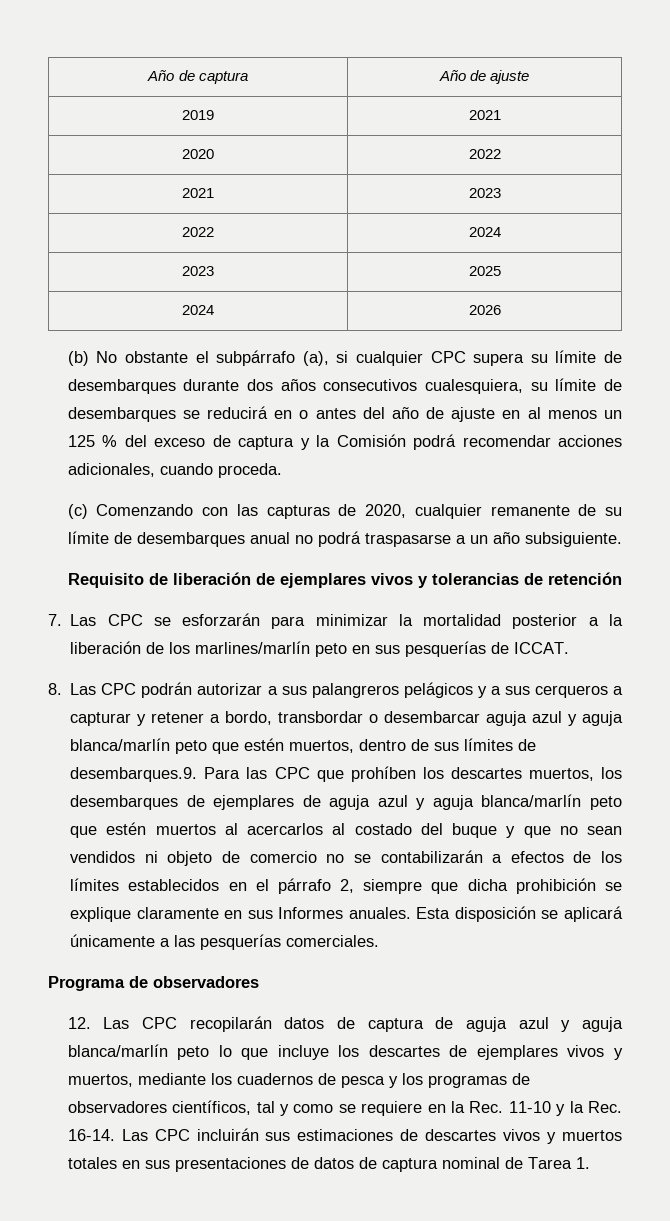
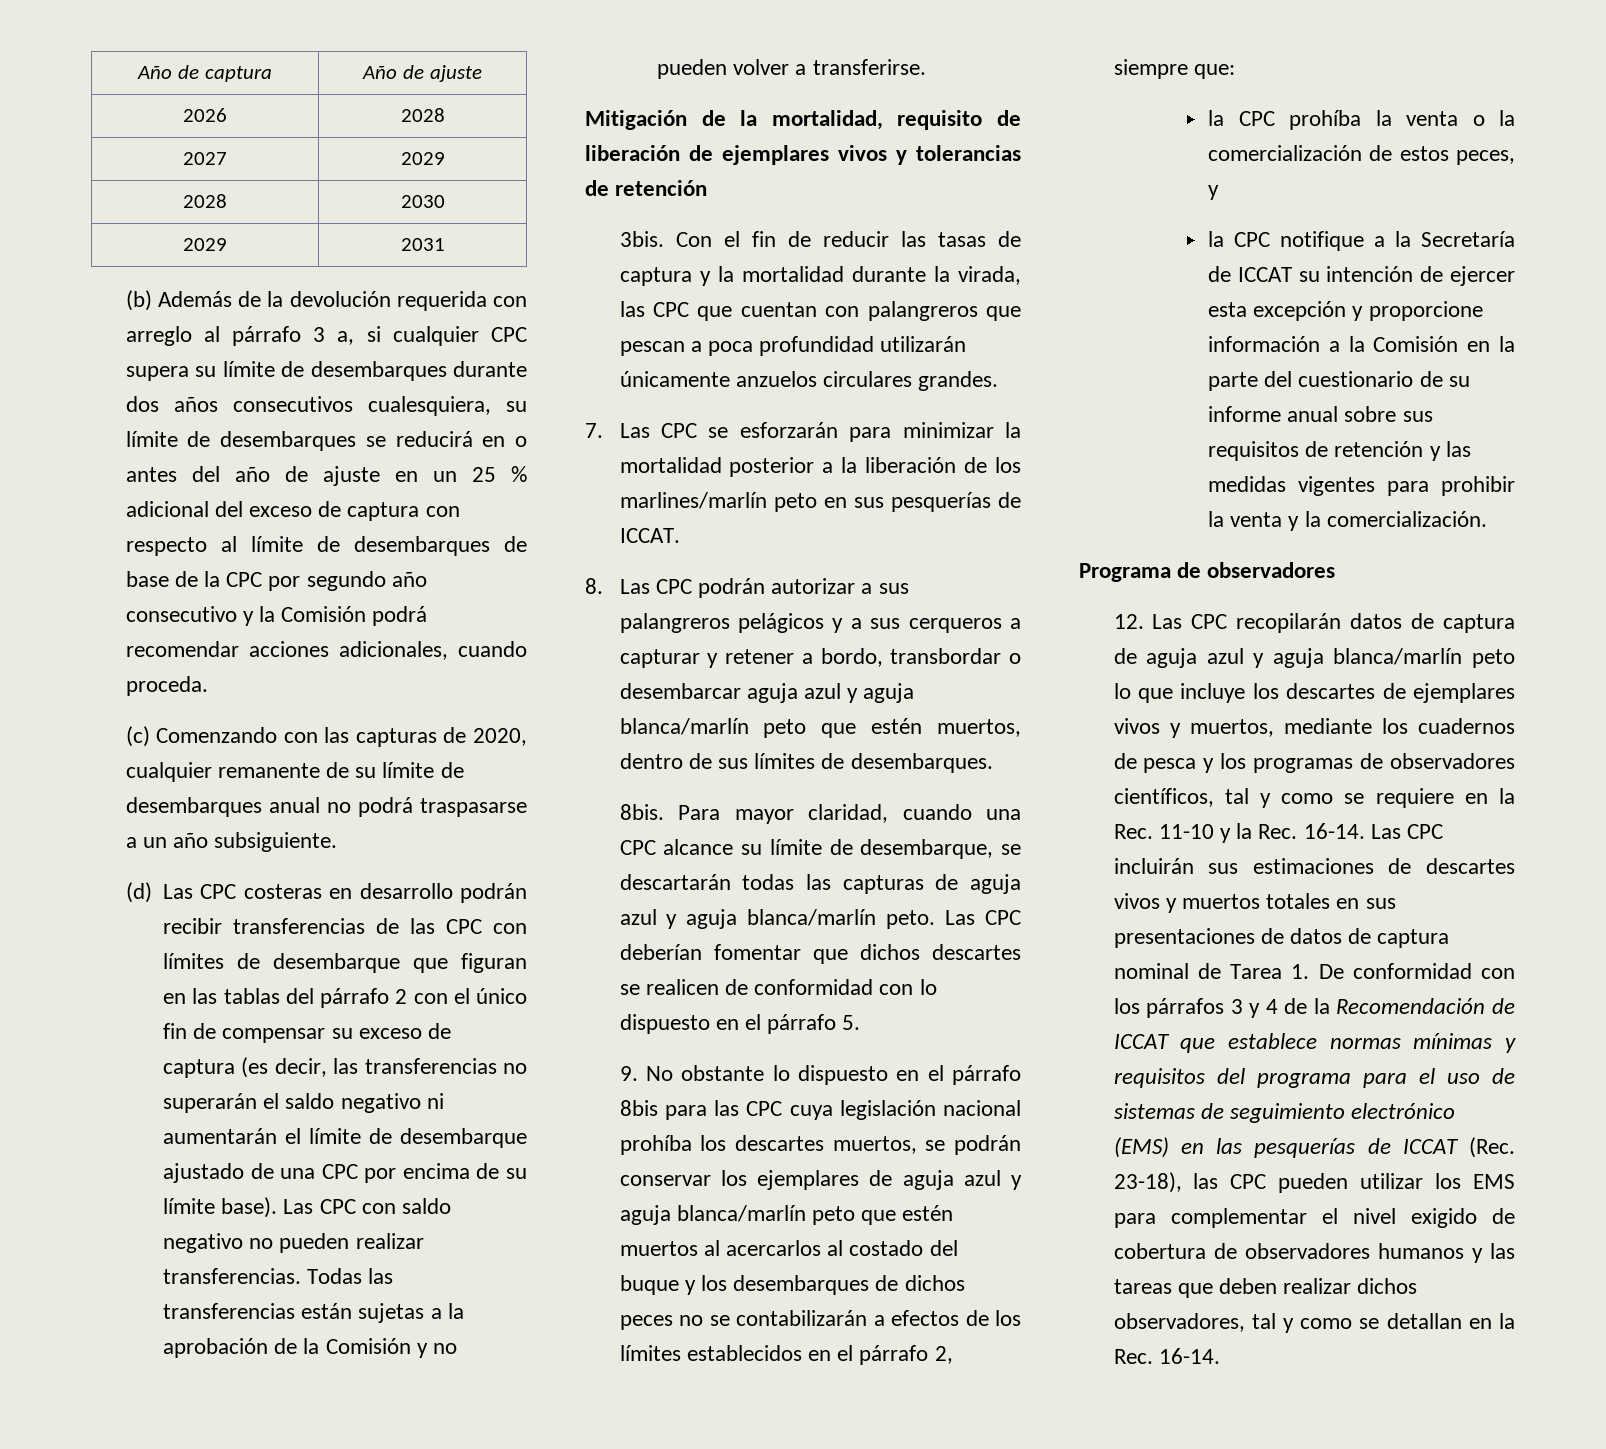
- 2019 | 2021
- 2020 | 2022
- 2021 | 2023
- 2022 | 2024
- 2023 | 2025
- 2024 | 2026
- (b) No obstante el subpárrafo (a), si cualquier CPC supera su límite de desembarques durante dos años consecutivos cualesquiera, su límite de desembarques se reducirá en o antes del año de ajuste en al menos un 125 % del exceso de captura y la Comisión podrá recomendar acciones adicionales, cuando proceda.
+ 2026 | 2028
+ 2027 | 2029
+ 2028 | 2030
+ 2029 | 2031
+ (b) Además de la devolución requerida con arreglo al párrafo 3 a, si cualquier CPC supera su límite de desembarques durante dos años consecutivos cualesquiera, su límite de desembarques se reducirá en o antes del año de ajuste en un 25 % adicional del exceso de captura con respecto al límite de desembarques de base de la CPC por segundo año consecutivo y la Comisión podrá recomendar acciones adicionales, cuando proceda.
- Requisito de liberación de ejemplares vivos y tolerancias de retención
+ (d) Las CPC costeras en desarrollo podrán recibir transferencias de las CPC con límites de desembarque que figuran en las tablas del párrafo 2 con el único fin de compensar su exceso de captura (es decir, las transferencias no superarán el saldo negativo ni aumentarán el límite de desembarque ajustado de una CPC por encima de su límite base). Las CPC con saldo negativo no pueden realizar transferencias. Todas las transferencias están sujetas a la aprobación de la Comisión y no pueden volver a transferirse.
+ Mitigación de la mortalidad, requisito de liberación de ejemplares vivos y tolerancias de retención
+ 3bis. Con el fin de reducir las tasas de captura y la mortalidad durante la virada, las CPC que cuentan con palangreros que pescan a poca profundidad utilizarán únicamente anzuelos circulares grandes.
- 8. Las CPC podrán autorizar a sus palangreros pelágicos y a sus cerqueros a capturar y retener a bordo, transbordar o desembarcar aguja azul y aguja blanca/marlín peto que estén muertos, dentro de sus límites de desembarques.9. Para las CPC que prohíben los descartes muertos, los desembarques de ejemplares de aguja azul y aguja blanca/marlín peto que estén muertos al acercarlos al costado del buque y que no sean vendidos ni objeto de comercio no se contabilizarán a efectos de los límites establecidos en el párrafo 2, siempre que dicha prohibición se explique claramente en sus Informes anuales. Esta disposición se aplicará únicamente a las pesquerías comerciales.
+ 8. Las CPC podrán autorizar a sus palangreros pelágicos y a sus cerqueros a capturar y retener a bordo, transbordar o desembarcar aguja azul y aguja blanca/marlín peto que estén muertos, dentro de sus límites de desembarques.
+ 8bis. Para mayor claridad, cuando una CPC alcance su límite de desembarque, se descartarán todas las capturas de aguja azul y aguja blanca/marlín peto. Las CPC deberían fomentar que dichos descartes se realicen de conformidad con lo dispuesto en el párrafo 5.
+ 9. No obstante lo dispuesto en el párrafo 8bis para las CPC cuya legislación nacional prohíba los descartes muertos, se podrán conservar los ejemplares de aguja azul y aguja blanca/marlín peto que estén muertos al acercarlos al costado del buque y los desembarques de dichos peces no se contabilizarán a efectos de los límites establecidos en el párrafo 2, siempre que:
+ la CPC prohíba la venta o la comercialización de estos peces, y
+ la CPC notifique a la Secretaría de ICCAT su intención de ejercer esta excepción y proporcione información a la Comisión en la parte del cuestionario de su informe anual sobre sus requisitos de retención y las medidas vigentes para prohibir la venta y la comercialización.
- Las CPC incluirán sus estimaciones de descartes vivos y muertos totales en sus presentaciones de datos de captura nominal de Tarea 1.
+ Las CPC incluirán sus estimaciones de descartes vivos y muertos totales en sus presentaciones de datos de captura nominal de Tarea 1. De conformidad con los párrafos 3 y 4 de la Recomendación de ICCAT que establece normas mínimas y requisitos del programa para el uso de sistemas de seguimiento electrónico (EMS) en las pesquerías de ICCAT (Rec. 23-18), las CPC pueden utilizar los EMS para complementar el nivel exigido de cobertura de observadores humanos y las tareas que deben realizar dichos observadores, tal y como se detallan en la Rec. 16-14.

